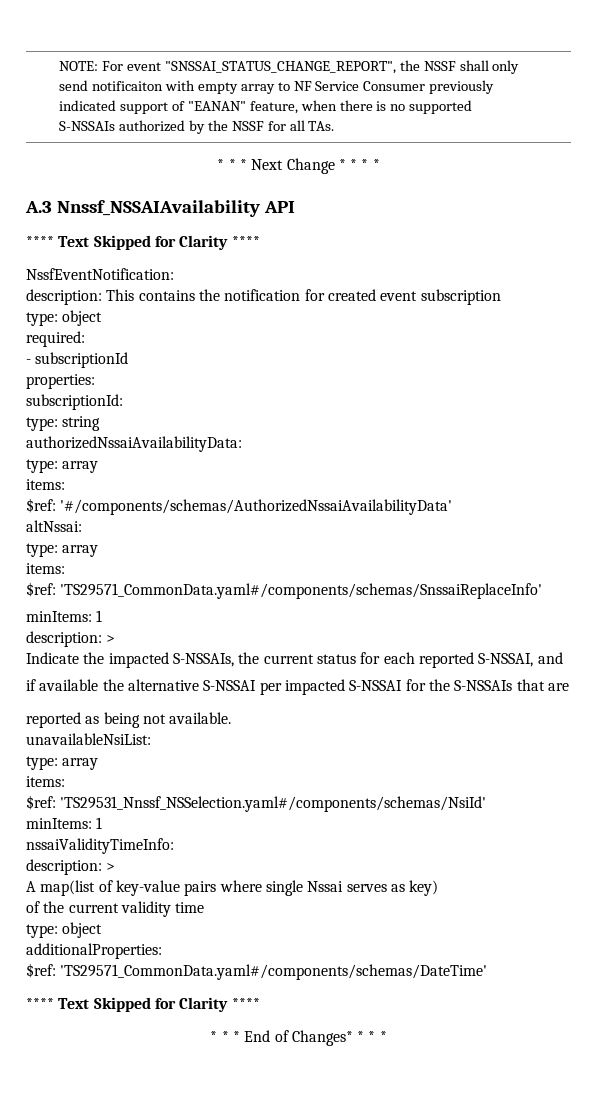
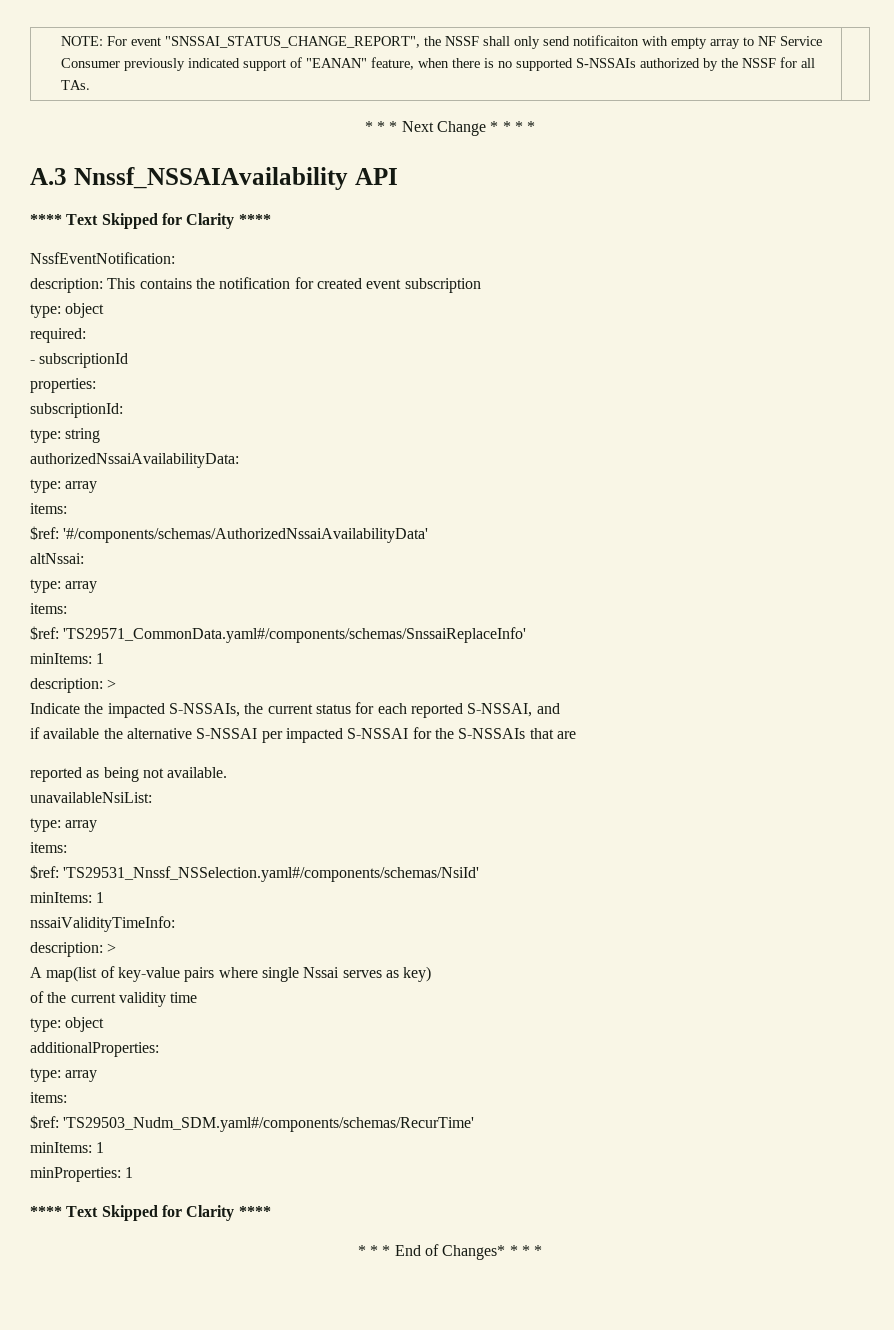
  additionalProperties:
- $ref: 'TS29571_CommonData.yaml#/components/schemas/DateTime'
+ type: array
+ items:
+ $ref: 'TS29503_Nudm_SDM.yaml#/components/schemas/RecurTime'
+ minItems: 1
+ minProperties: 1

